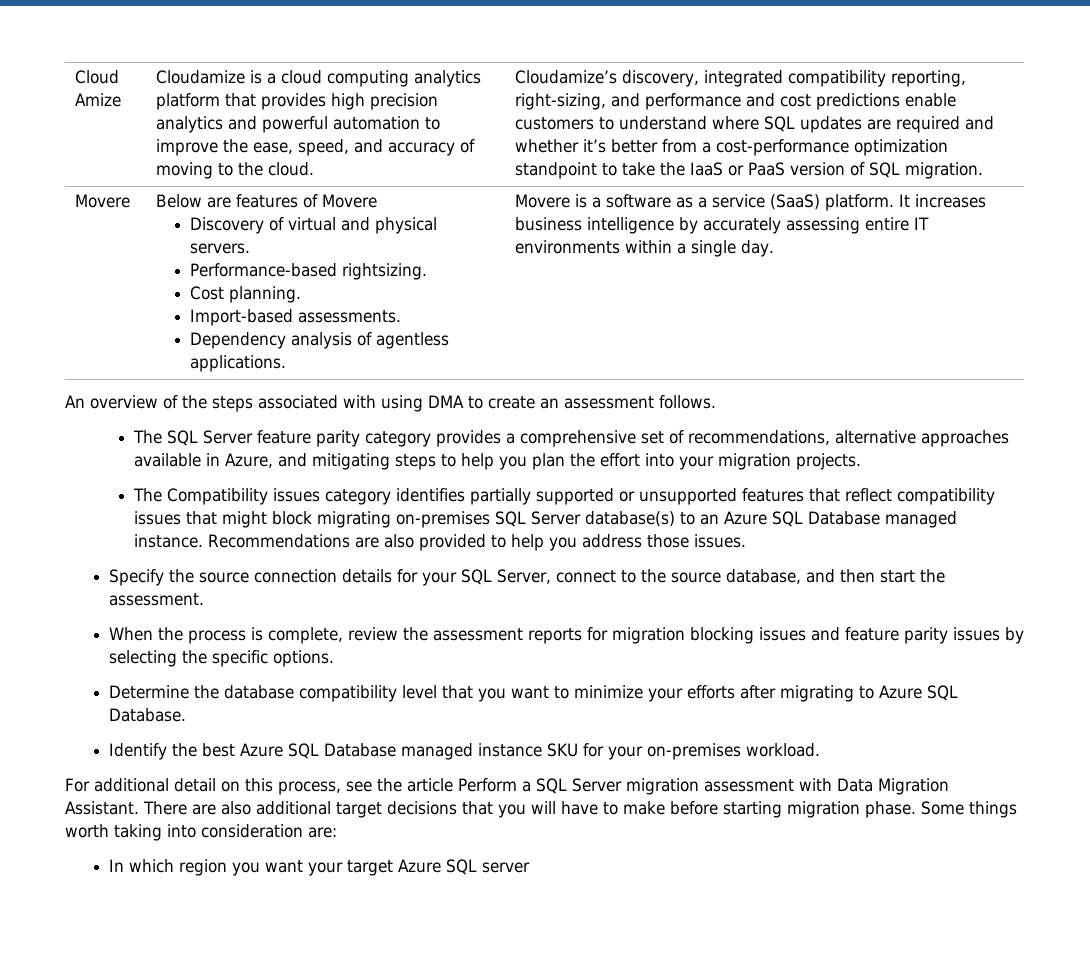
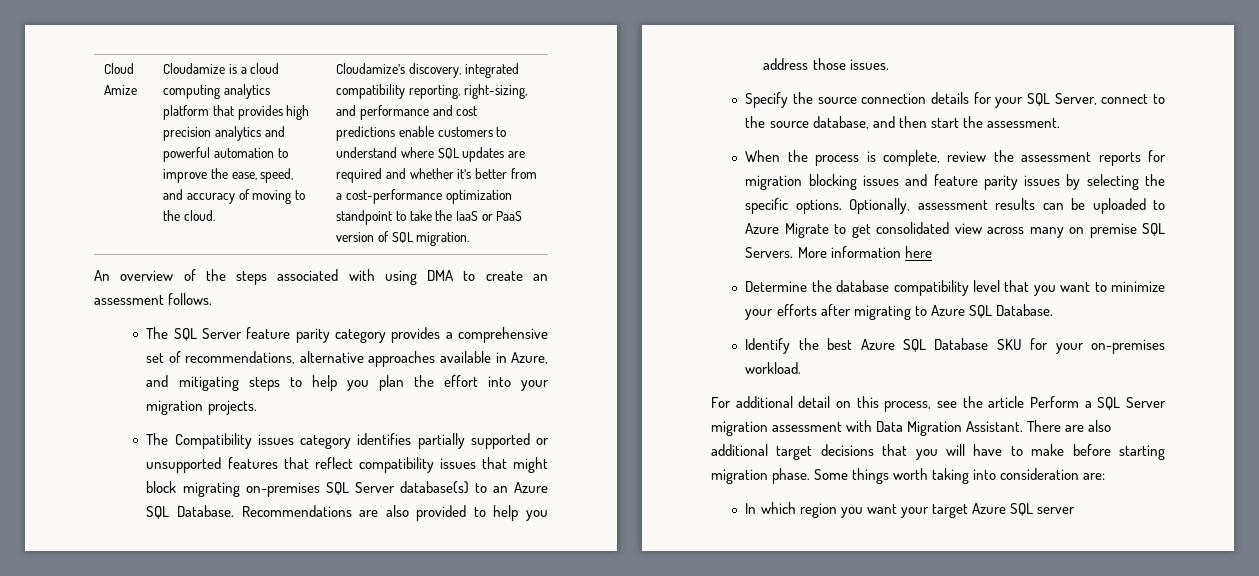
- Movere | Below are features of Movere
- Discovery of virtual and physical servers.
- Performance-based rightsizing.
- Cost planning.
- Import-based assessments.
- Dependency analysis of agentless applications. | Movere is a software as a service (SaaS) platform. It increases business intelligence by accurately assessing entire IT environments within a single day.
- The Compatibility issues category identifies partially supported or unsupported features that reflect compatibility issues that might block migrating on-premises SQL Server database(s) to an Azure SQL Database managed instance.
+ The Compatibility issues category identifies partially supported or unsupported features that reflect compatibility issues that might block migrating on-premises SQL Server database(s) to an Azure SQL Database.
+ Optionally, assessment results can be uploaded to Azure Migrate to get consolidated view across many on premise SQL Servers. More information here
- Identify the best Azure SQL Database managed instance SKU for your on-premises workload.
+ Identify the best Azure SQL Database SKU for your on-premises workload.

